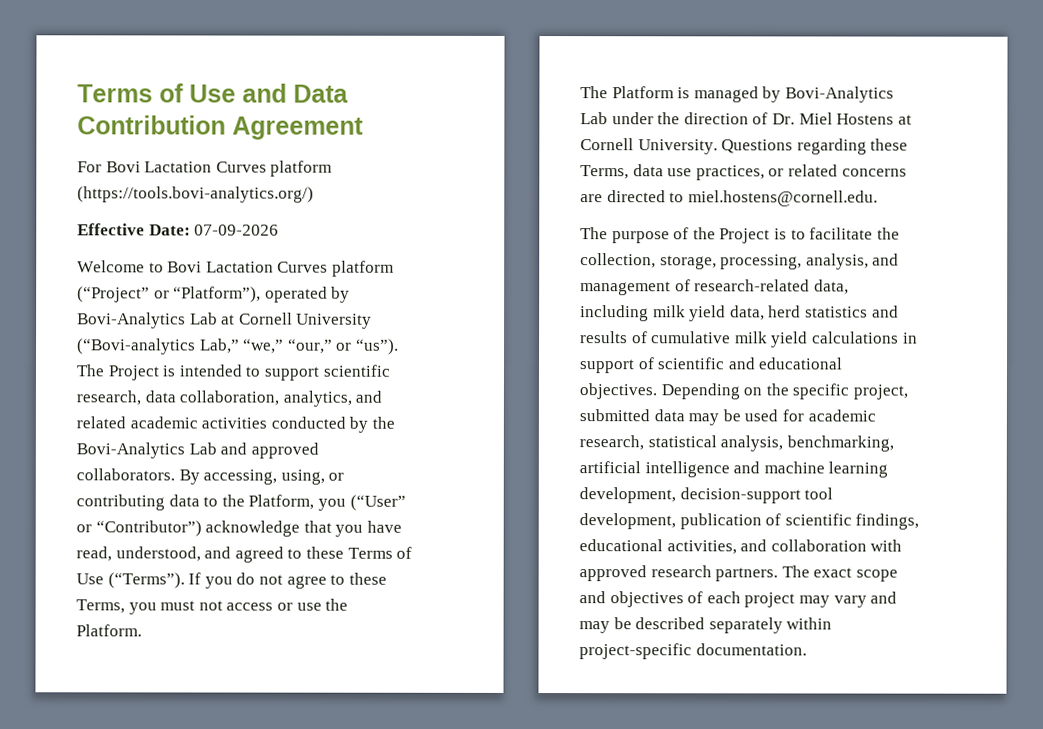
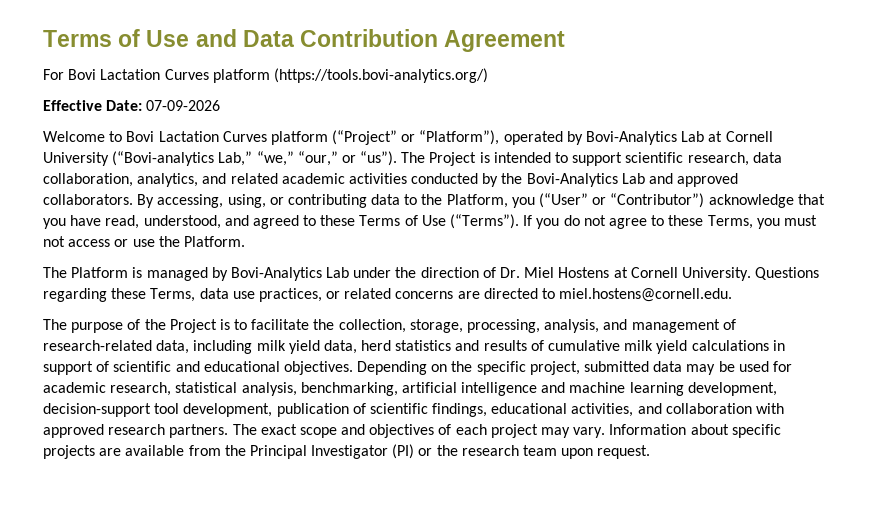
- The exact scope and objectives of each project may vary and may be described separately within project-specific documentation.
+ The exact scope and objectives of each project may vary. Information about specific projects are available from the Principal Investigator (PI) or the research team upon request.

